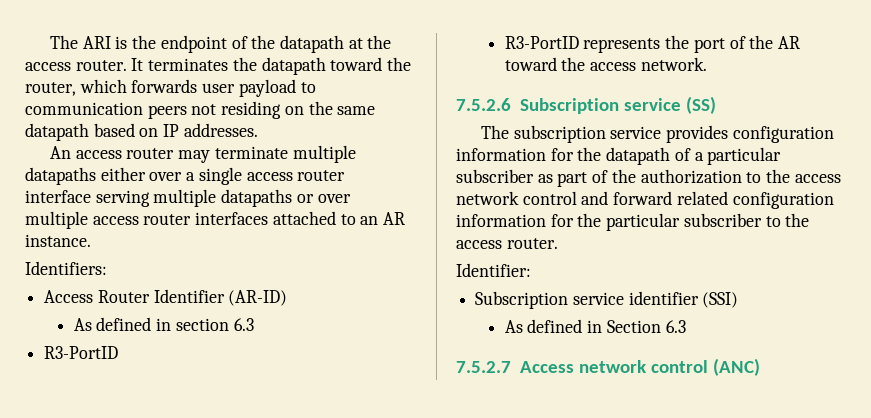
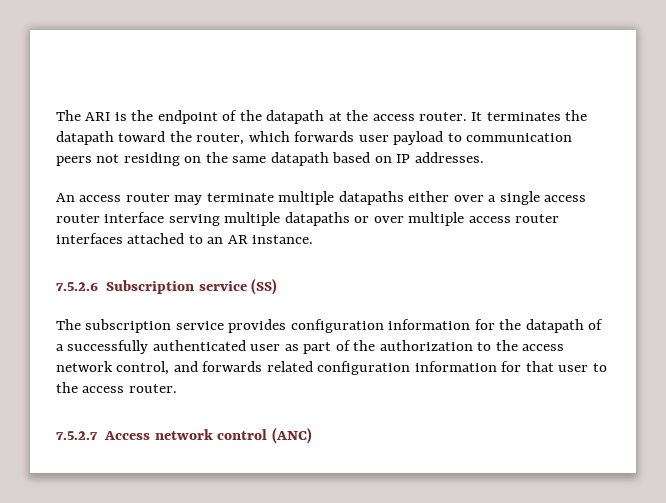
- Identifiers:
- Access Router Identifier (AR-ID)
- As defined in section 6.3
- R3-PortID
- R3-PortID represents the port of the AR toward the access network.
- The subscription service provides configuration information for the datapath of a particular subscriber as part of the authorization to the access network control and forward related configuration information for the particular subscriber to the access router.
+ The subscription service provides configuration information for the datapath of a successfully authenticated user as part of the authorization to the access network control, and forwards related configuration information for that user to the access router.
- Identifier:
- Subscription service identifier (SSI)
- As defined in Section 6.3

